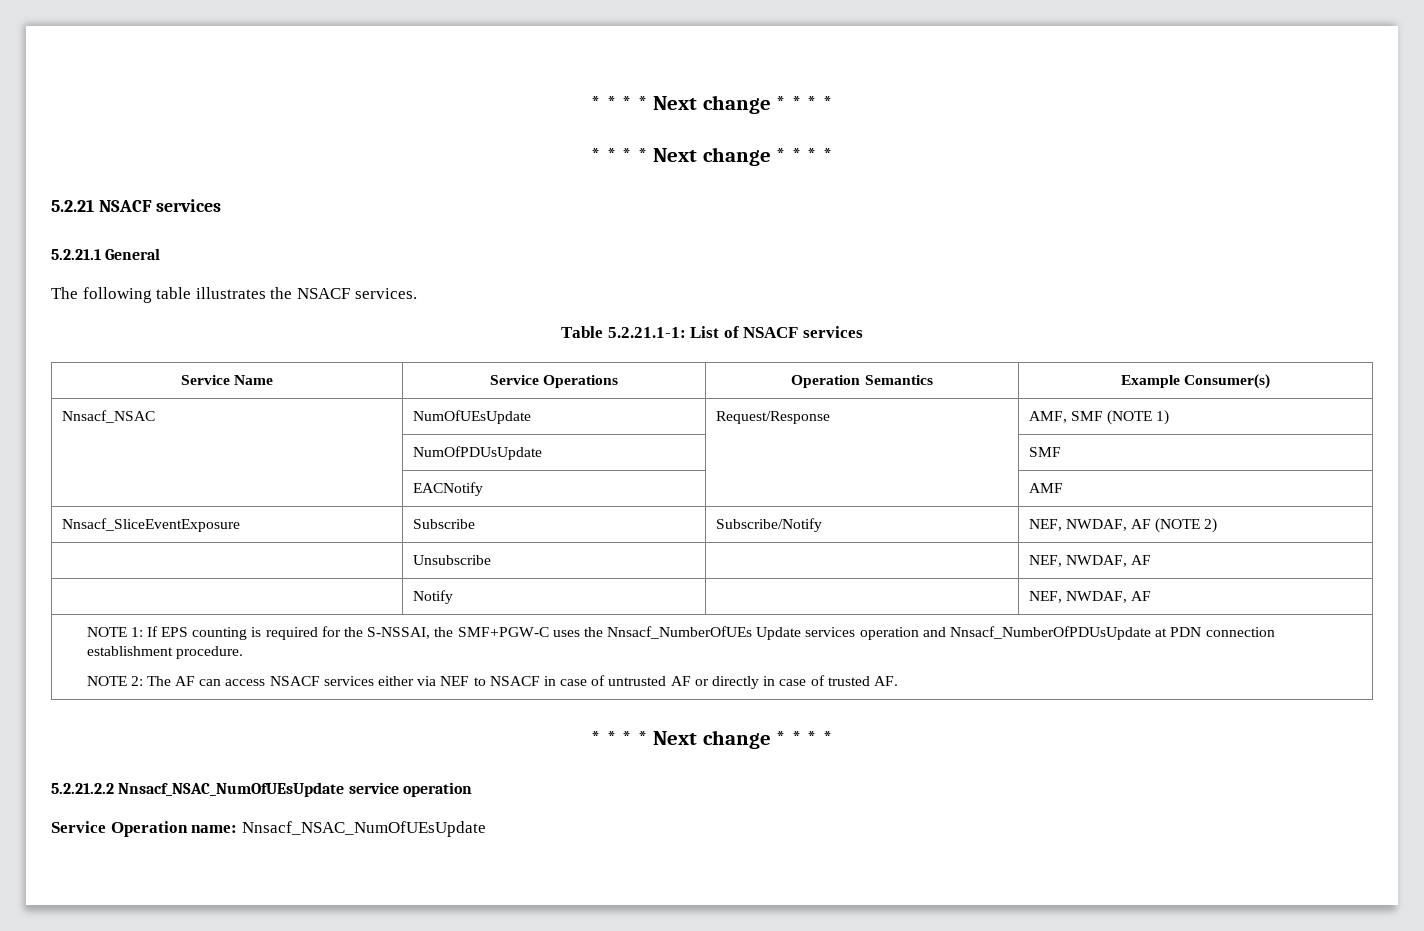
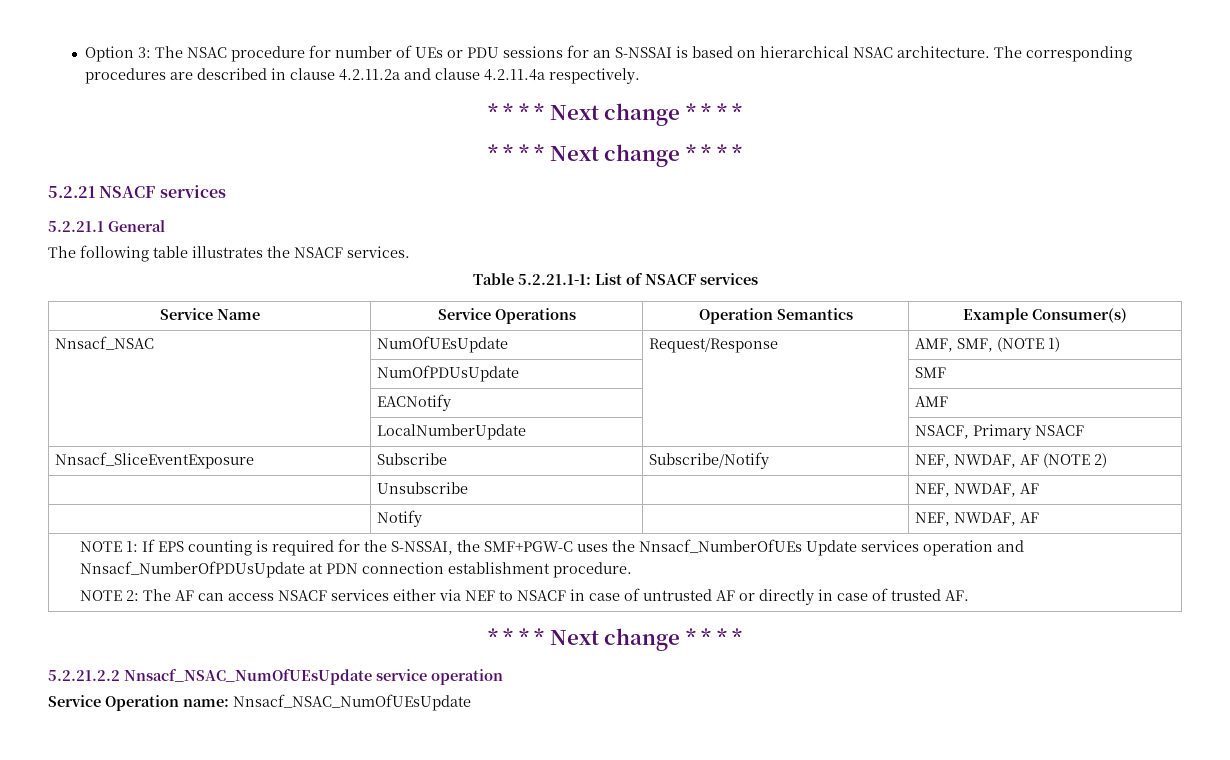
+ Option 3: The NSAC procedure for number of UEs or PDU sessions for an S-NSSAI is based on hierarchical NSAC architecture. The corresponding procedures are described in clause 4.2.11.2a and clause 4.2.11.4a respectively.
- Nnsacf_NSAC | NumOfUEsUpdate | Request/Response | AMF, SMF (NOTE 1)
+ Nnsacf_NSAC | NumOfUEsUpdate | Request/Response | AMF, SMF, (NOTE 1)
+ | LocalNumberUpdate | | NSACF, Primary NSACF

